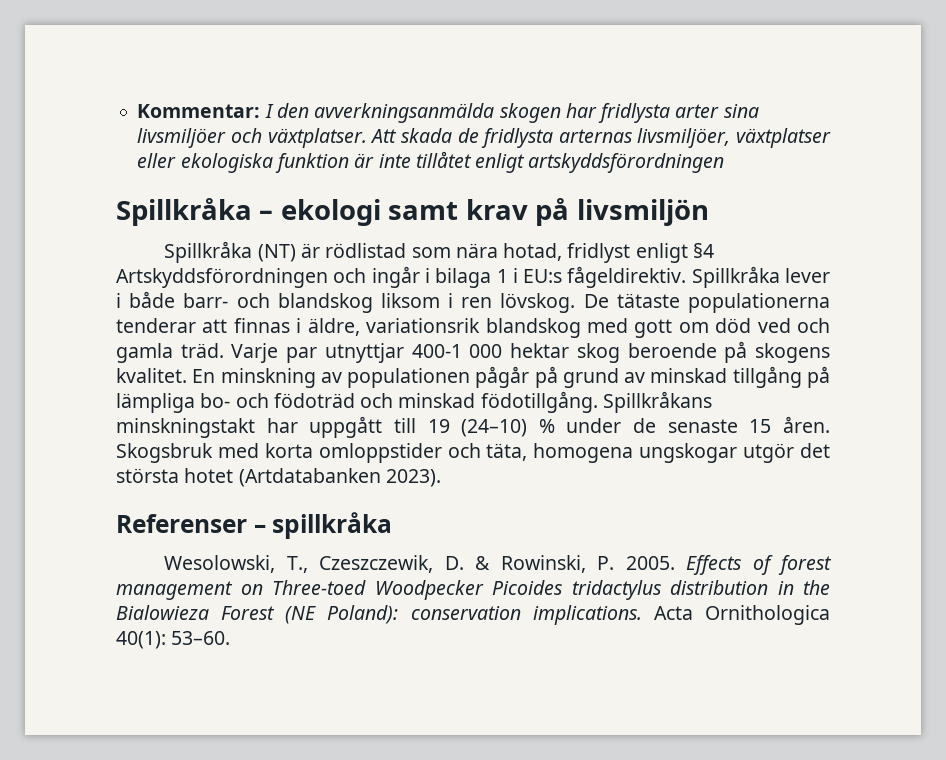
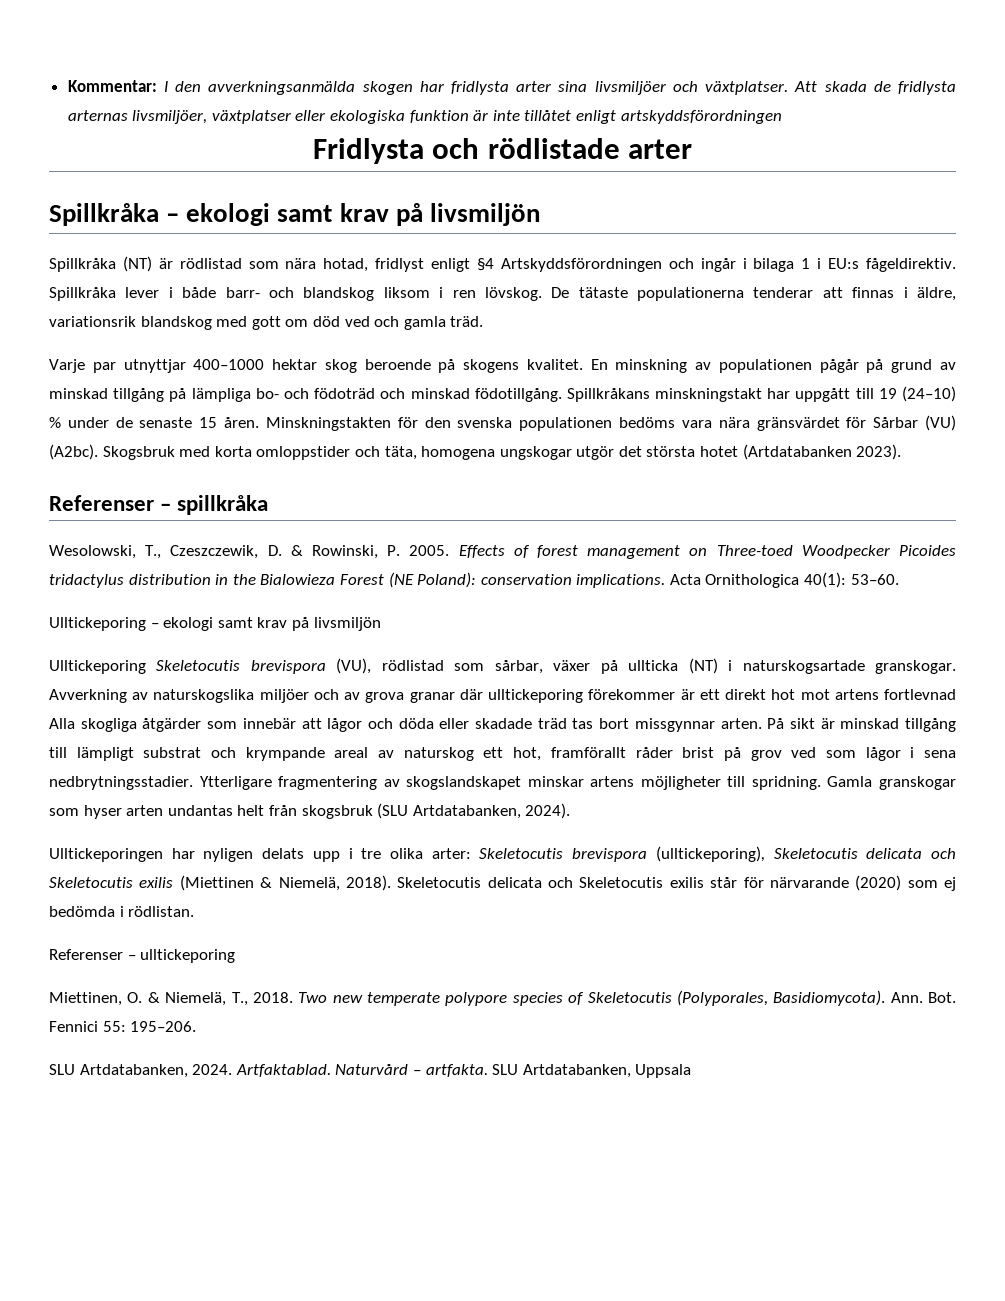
+ Fridlysta och rödlistade arter
- De tätaste populationerna tenderar att finnas i äldre, variationsrik blandskog med gott om död ved och gamla träd. Varje par utnyttjar 400-1 000 hektar skog beroende på skogens kvalitet.
+ De tätaste populationerna tenderar att finnas i äldre, variationsrik blandskog med gott om död ved och gamla träd.
+ Varje par utnyttjar 400–1000 hektar skog beroende på skogens kvalitet.
+ Minskningstakten för den svenska populationen bedöms vara nära gränsvärdet för Sårbar (VU) (A2bc).
+ Ulltickeporing – ekologi samt krav på livsmiljön
+ Ulltickeporing Skeletocutis brevispora (VU), rödlistad som sårbar, växer på ullticka (NT) i naturskogsartade granskogar. Avverkning av naturskogslika miljöer och av grova granar där ulltickeporing förekommer är ett direkt hot mot artens fortlevnad Alla skogliga åtgärder som innebär att lågor och döda eller skadade träd tas bort missgynnar arten. På sikt är minskad tillgång till lämpligt substrat och krympande areal av naturskog ett hot, framförallt råder brist på grov ved som lågor i sena nedbrytningsstadier. Ytterligare fragmentering av skogslandskapet minskar artens möjligheter till spridning. Gamla granskogar som hyser arten undantas helt från skogsbruk (SLU Artdatabanken, 2024).
+ Ulltickeporingen har nyligen delats upp i tre olika arter: Skeletocutis brevispora (ulltickeporing), Skeletocutis delicata och Skeletocutis exilis (Miettinen & Niemelä, 2018). Skeletocutis delicata och Skeletocutis exilis står för närvarande (2020) som ej bedömda i rödlistan.
+ Referenser – ulltickeporing
+ Miettinen, O. & Niemelä, T., 2018. Two new temperate polypore species of Skeletocutis (Polyporales, Basidiomycota). Ann. Bot. Fennici 55: 195–206.
+ SLU Artdatabanken, 2024. Artfaktablad. Naturvård – artfakta. SLU Artdatabanken, Uppsala

